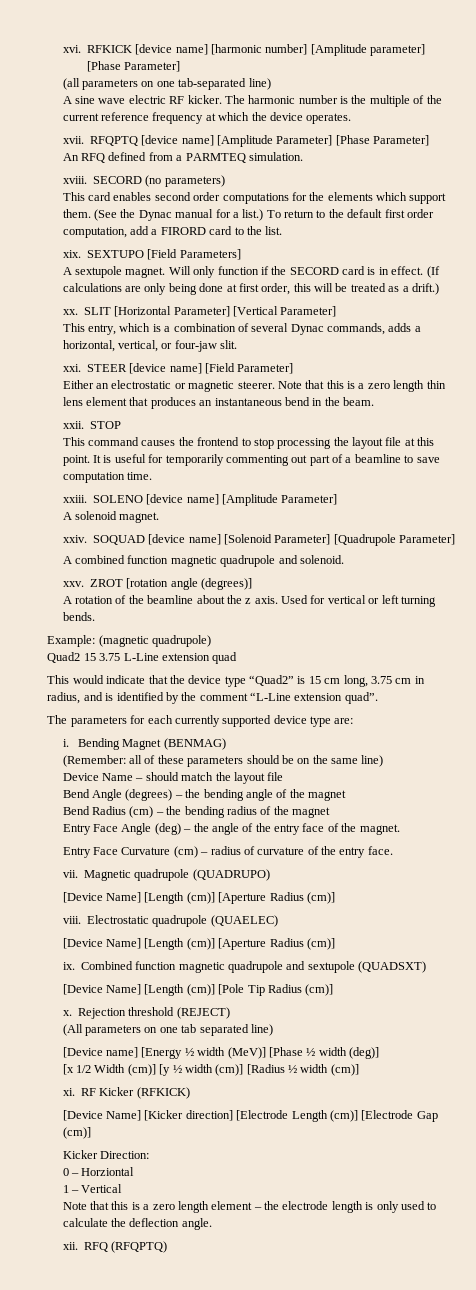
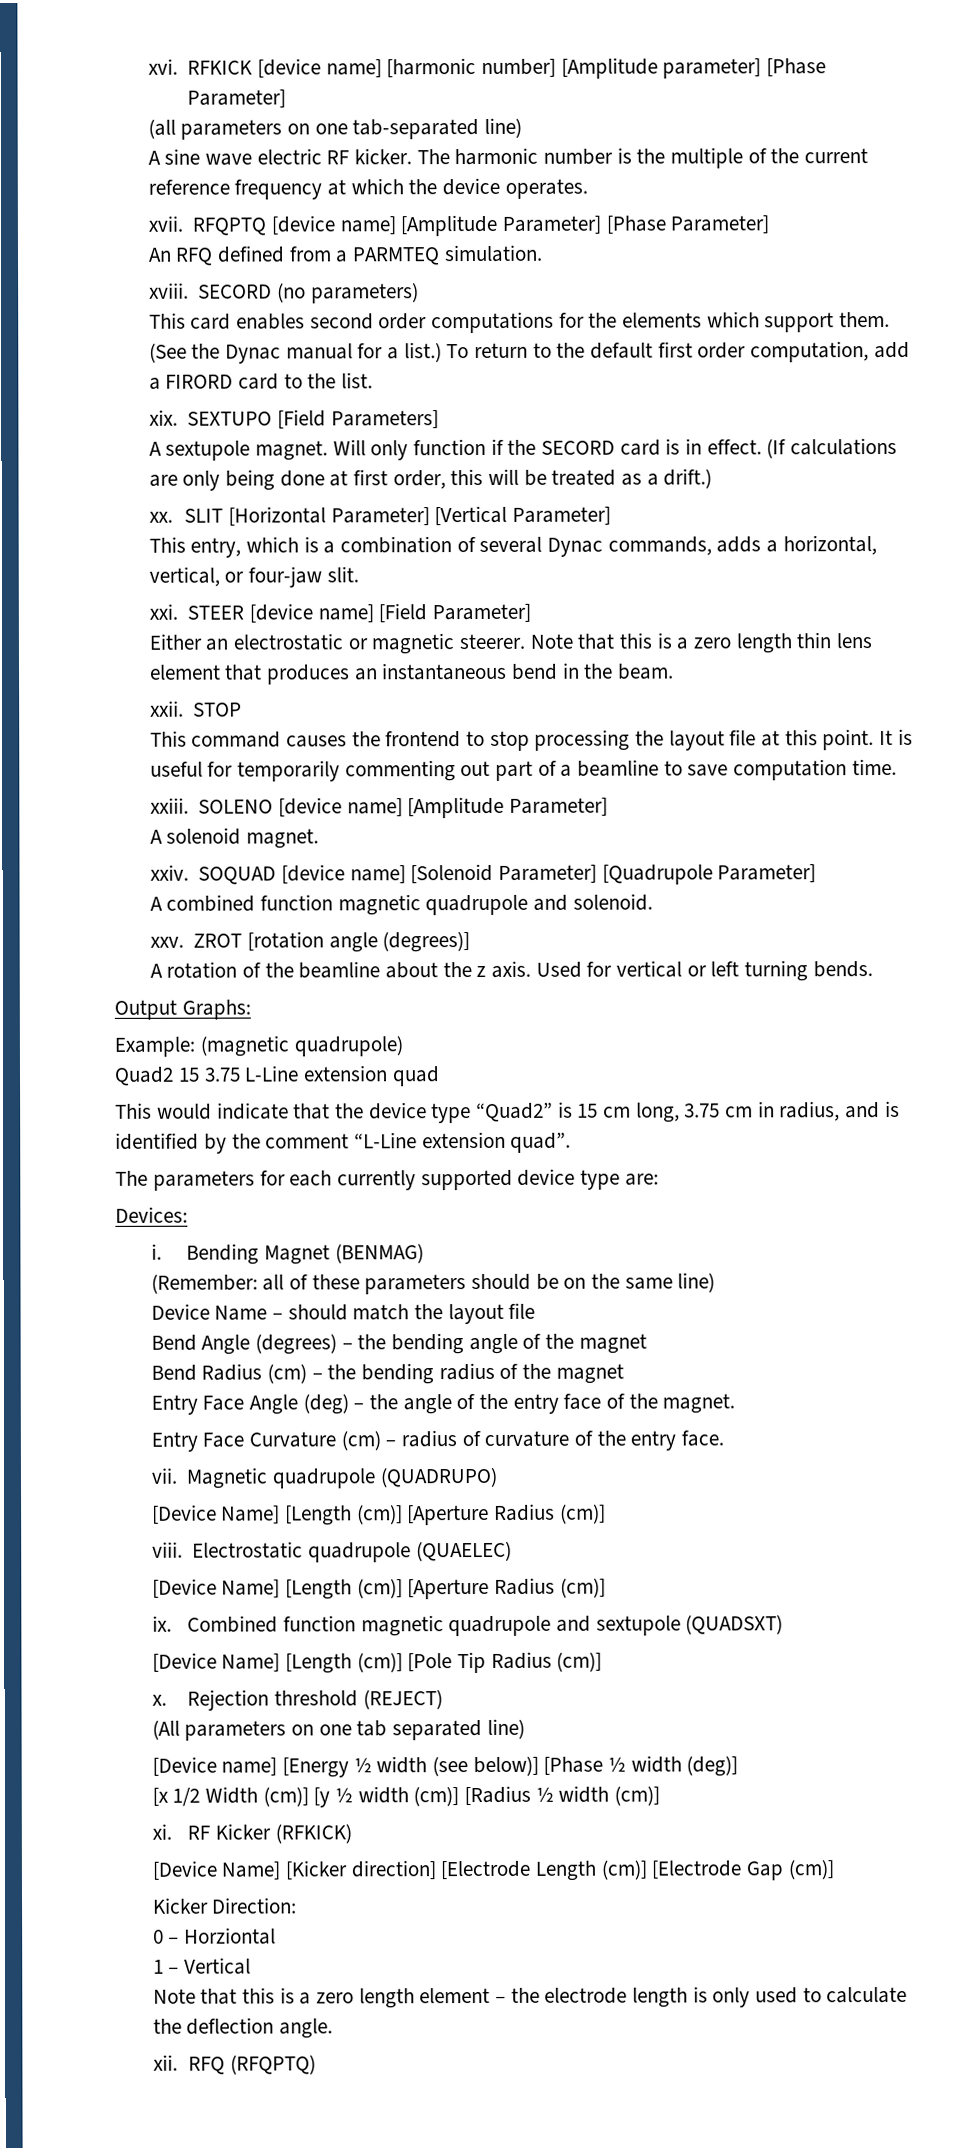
+ Output Graphs:
+ Devices:
- [Device name] [Energy ½ width (MeV)] [Phase ½ width (deg)]
+ [Device name] [Energy ½ width (see below)] [Phase ½ width (deg)]

